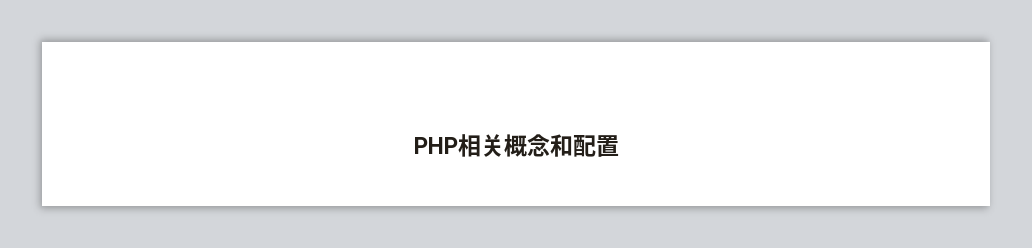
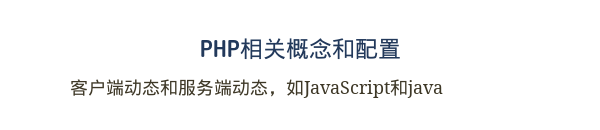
+ 客户端动态和服务端动态，如JavaScript和java

